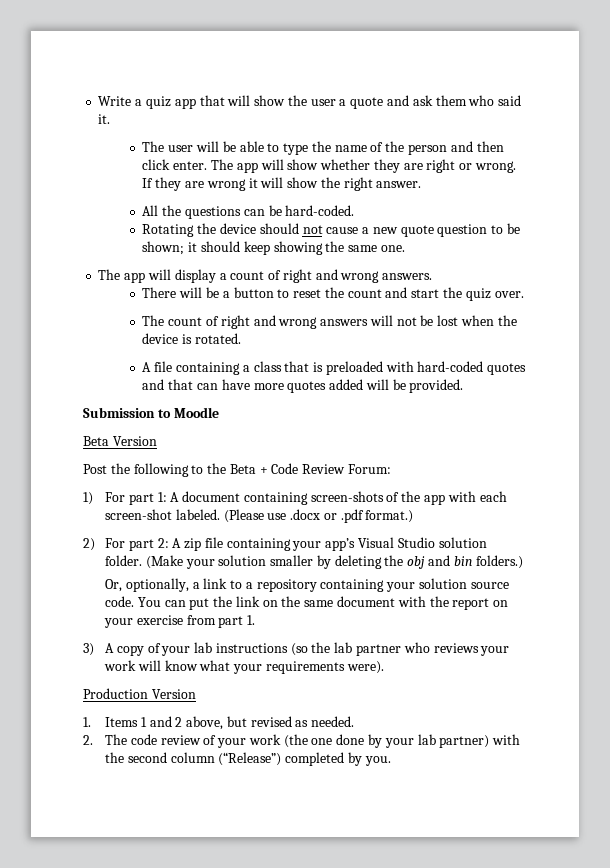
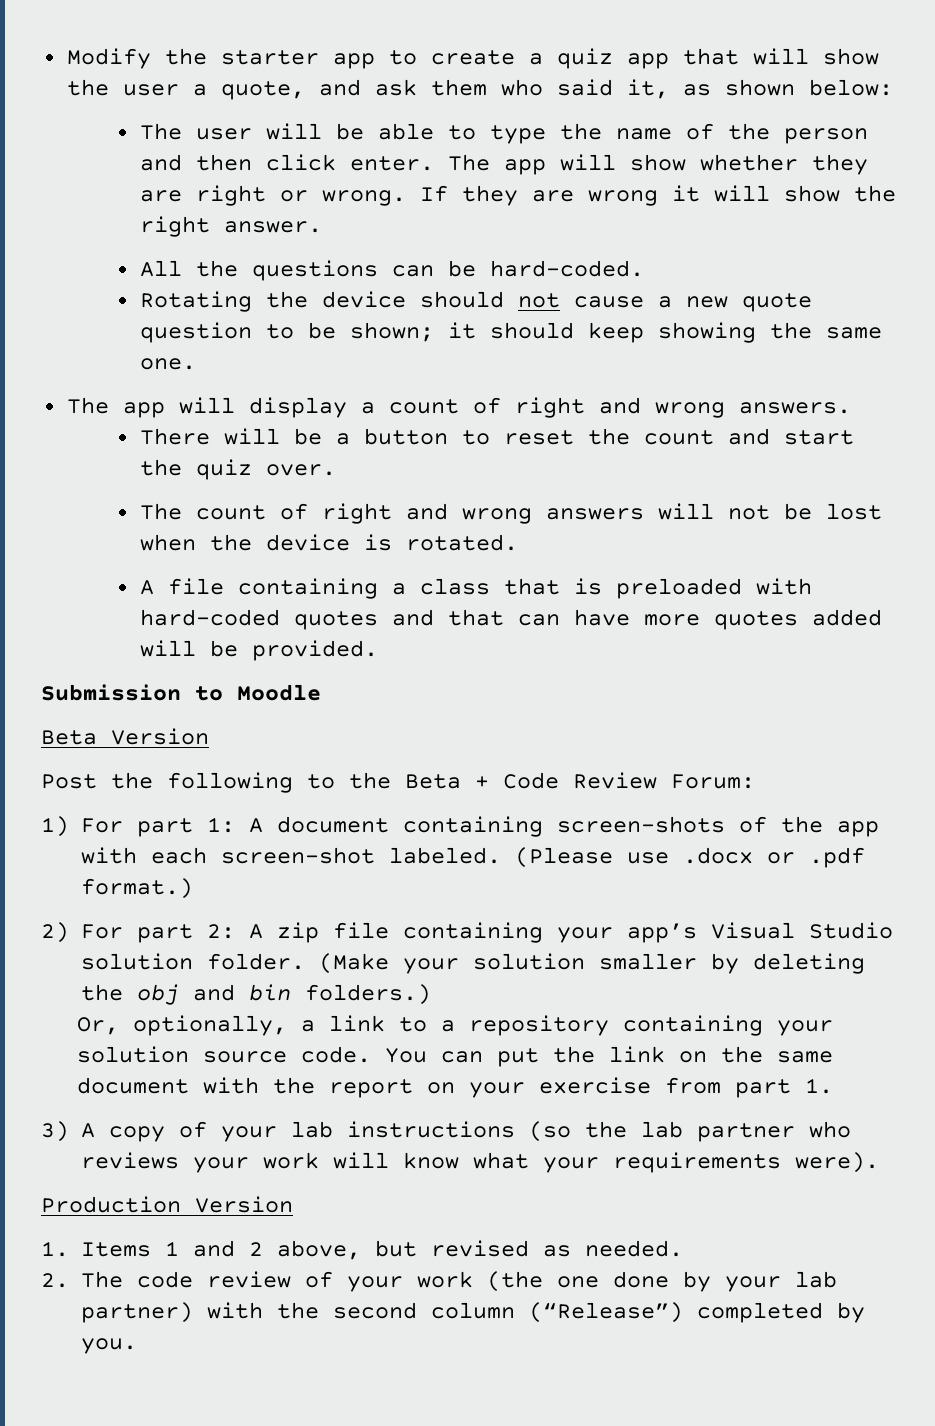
- Write a quiz app that will show the user a quote and ask them who said it.
+ Modify the starter app to create a quiz app that will show the user a quote, and ask them who said it, as shown below:

